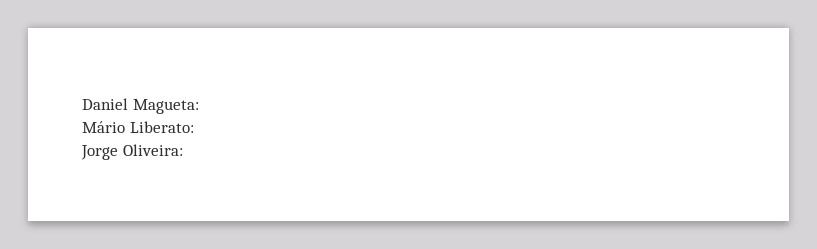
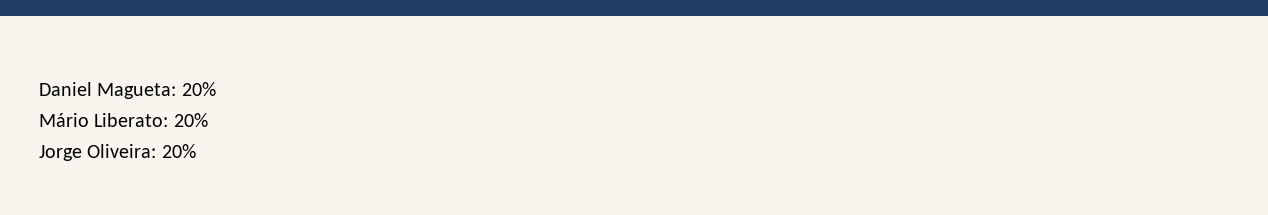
- Daniel Magueta:
+ Daniel Magueta: 20%
- Mário Liberato:
+ Mário Liberato: 20%
- Jorge Oliveira:
+ Jorge Oliveira: 20%

